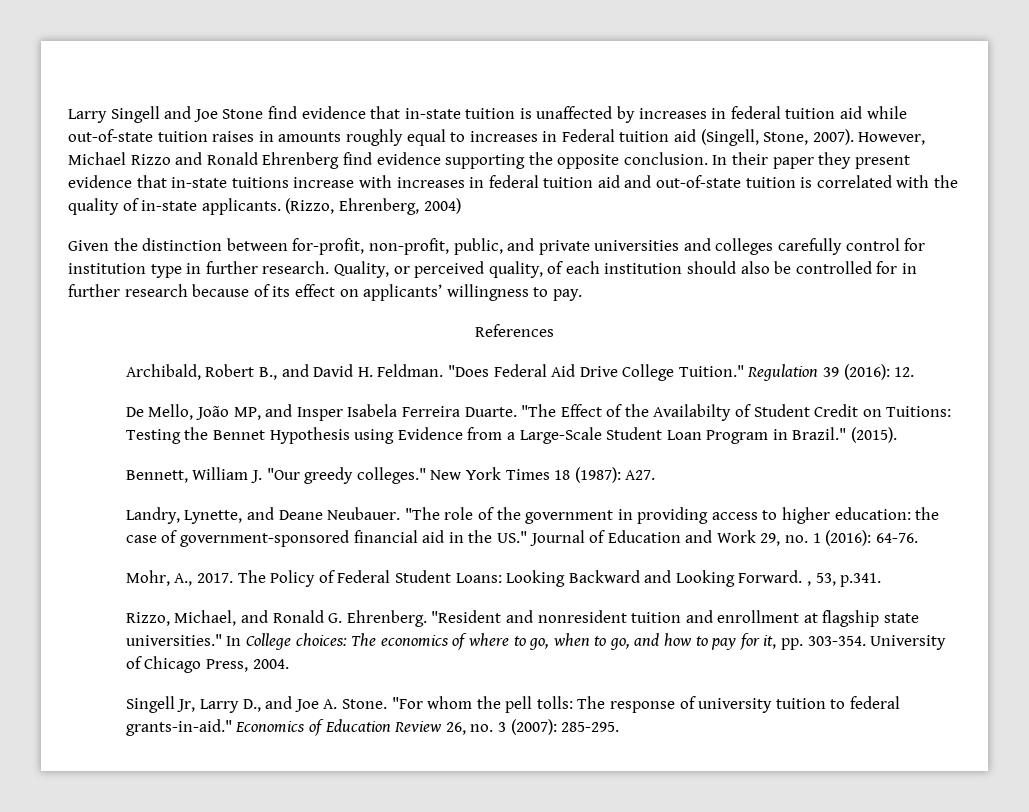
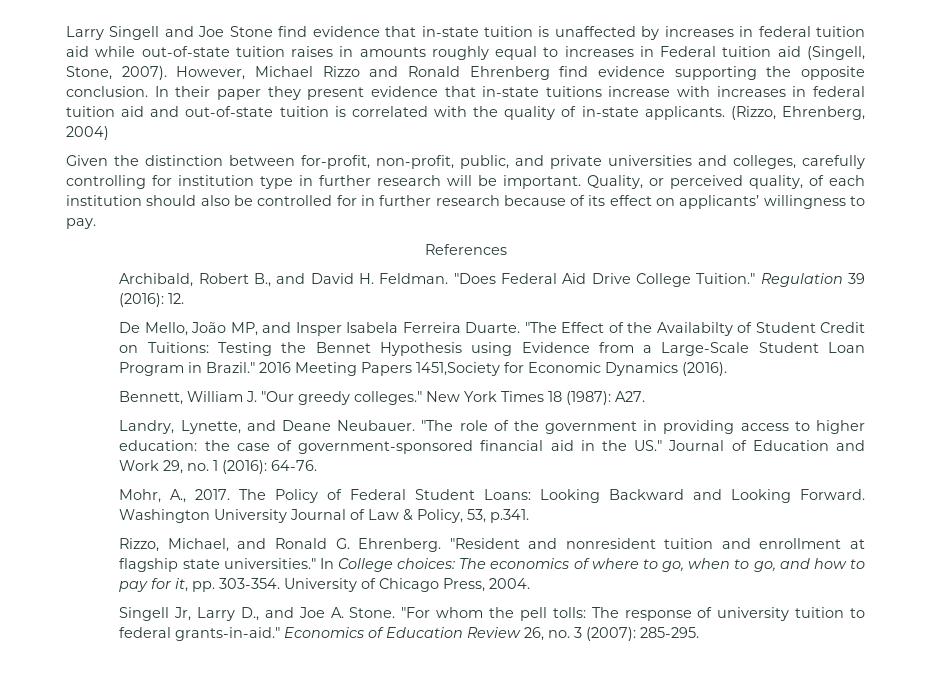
- Given the distinction between for-profit, non-profit, public, and private universities and colleges carefully control for institution type in further research.
+ Given the distinction between for-profit, non-profit, public, and private universities and colleges, carefully controlling for institution type in further research will be important.
- (2015).
+ 2016 Meeting Papers 1451,Society for Economic Dynamics (2016).
- The Policy of Federal Student Loans: Looking Backward and Looking Forward. , 53, p.341.
+ The Policy of Federal Student Loans: Looking Backward and Looking Forward. Washington University Journal of Law & Policy, 53, p.341.

